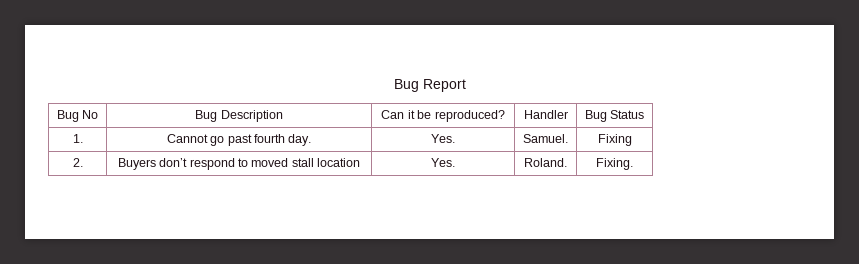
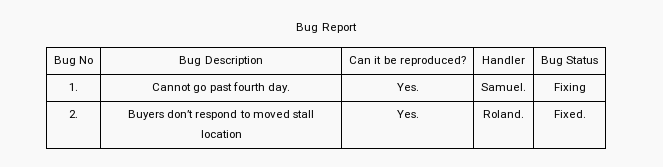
- 2. | Buyers don’t respond to moved stall location | Yes. | Roland. | Fixing.
+ 2. | Buyers don’t respond to moved stall location | Yes. | Roland. | Fixed.

